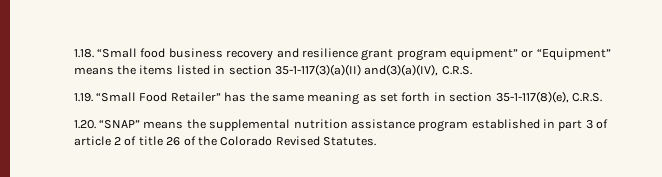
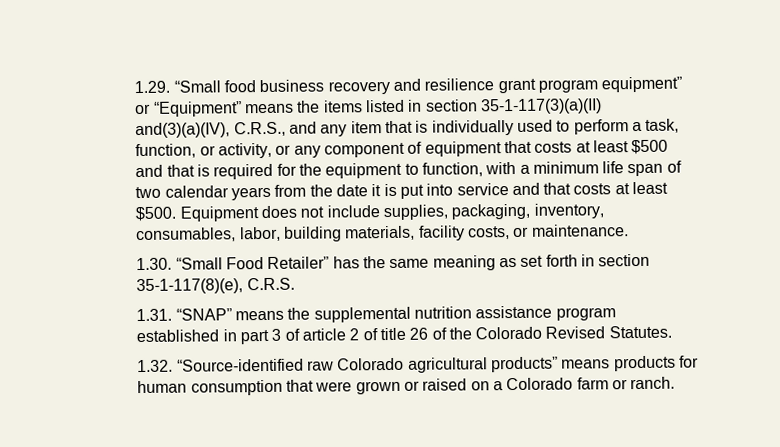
- 1.18. “Small food business recovery and resilience grant program equipment” or “Equipment” means the items listed in section 35-1-117(3)(a)(II) and(3)(a)(IV), C.R.S.
- 1.19. “Small Food Retailer” has the same meaning as set forth in section 35-1-117(8)(e), C.R.S.
+ 1.29. “Small food business recovery and resilience grant program equipment” or “Equipment” means the items listed in section 35-1-117(3)(a)(II) and(3)(a)(IV), C.R.S., and any item that is individually used to perform a task, function, or activity, or any component of equipment that costs at least $500 and that is required for the equipment to function, with a minimum life span of two calendar years from the date it is put into service and that costs at least $500. Equipment does not include supplies, packaging, inventory, consumables, labor, building materials, facility costs, or maintenance.
+ 1.30. “Small Food Retailer” has the same meaning as set forth in section 35-1-117(8)(e), C.R.S.
- 1.20. “SNAP” means the supplemental nutrition assistance program established in part 3 of article 2 of title 26 of the Colorado Revised Statutes.
+ 1.31. “SNAP” means the supplemental nutrition assistance program established in part 3 of article 2 of title 26 of the Colorado Revised Statutes.
+ 1.32. “Source-identified raw Colorado agricultural products” means products for human consumption that were grown or raised on a Colorado farm or ranch.

